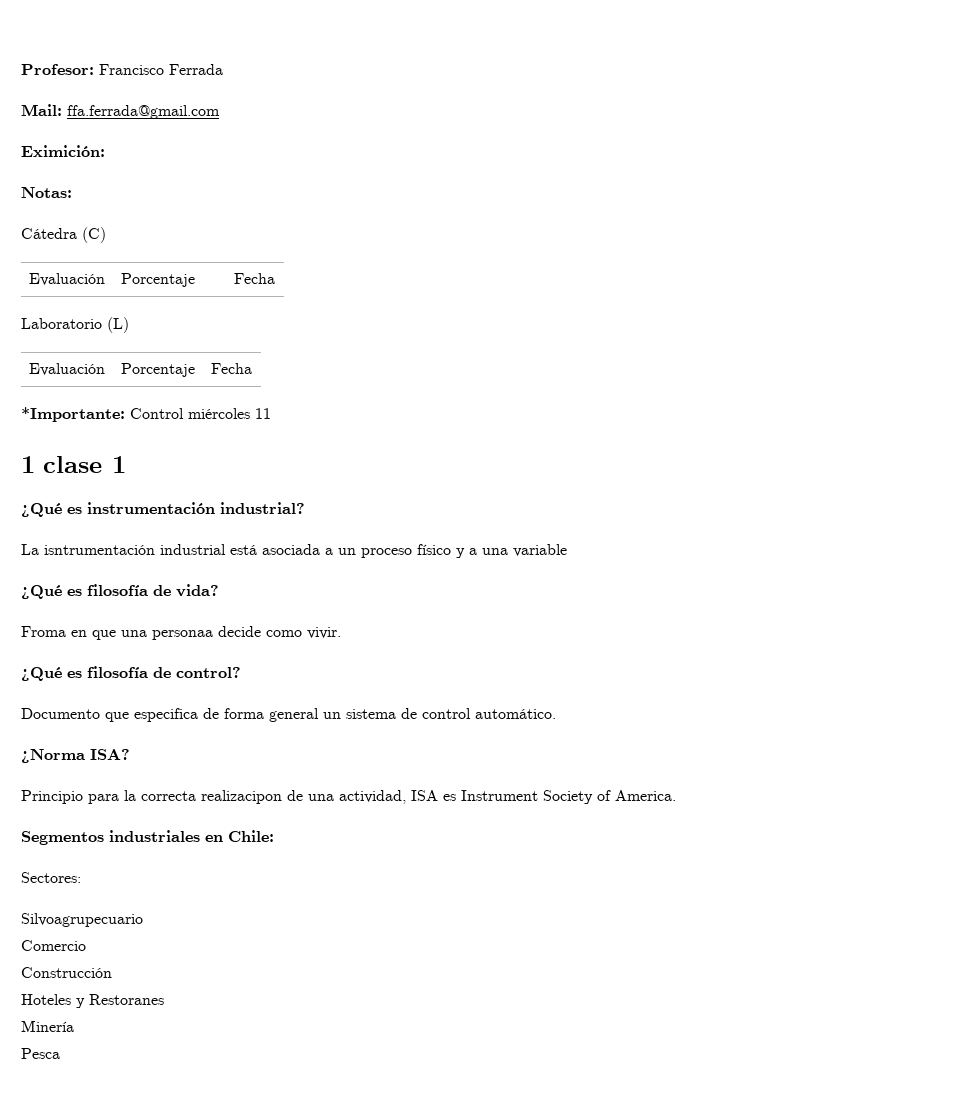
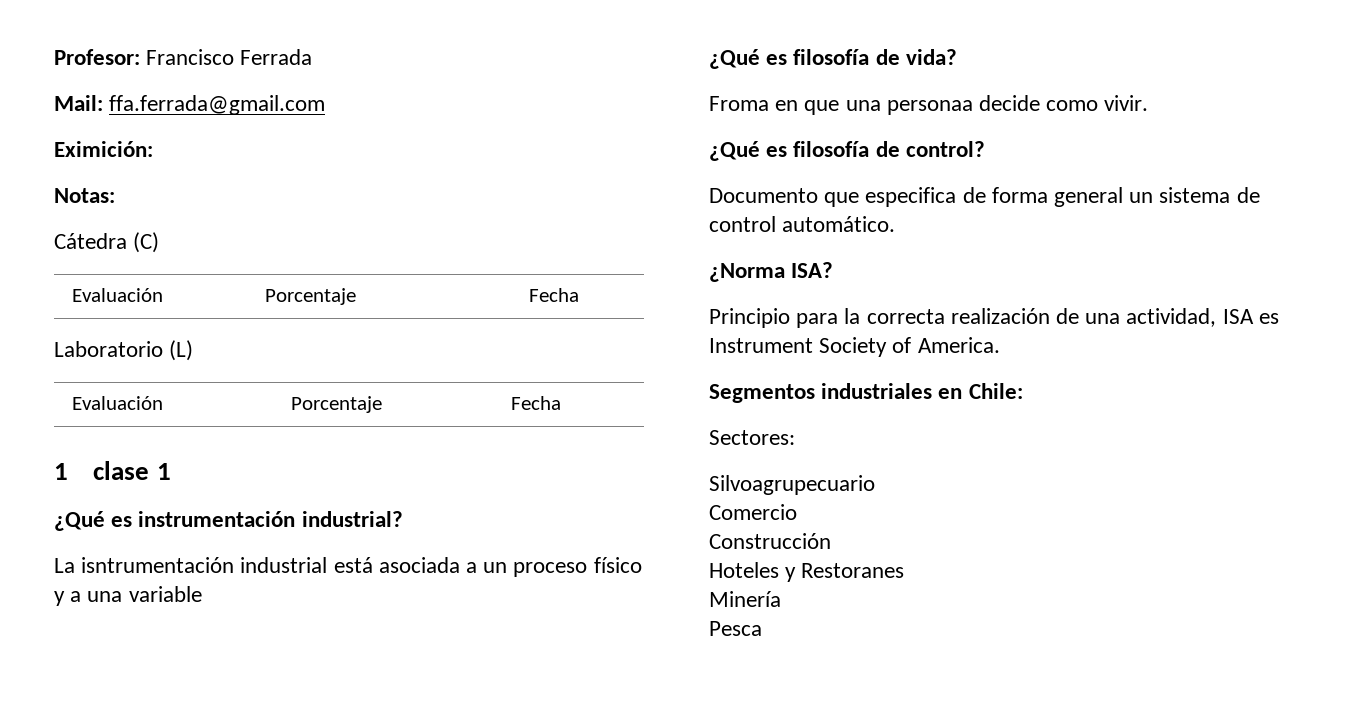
- *Importante: Control miércoles 11
- Principio para la correcta realizacipon de una actividad, ISA es Instrument Society of America.
+ Principio para la correcta realización de una actividad, ISA es Instrument Society of America.

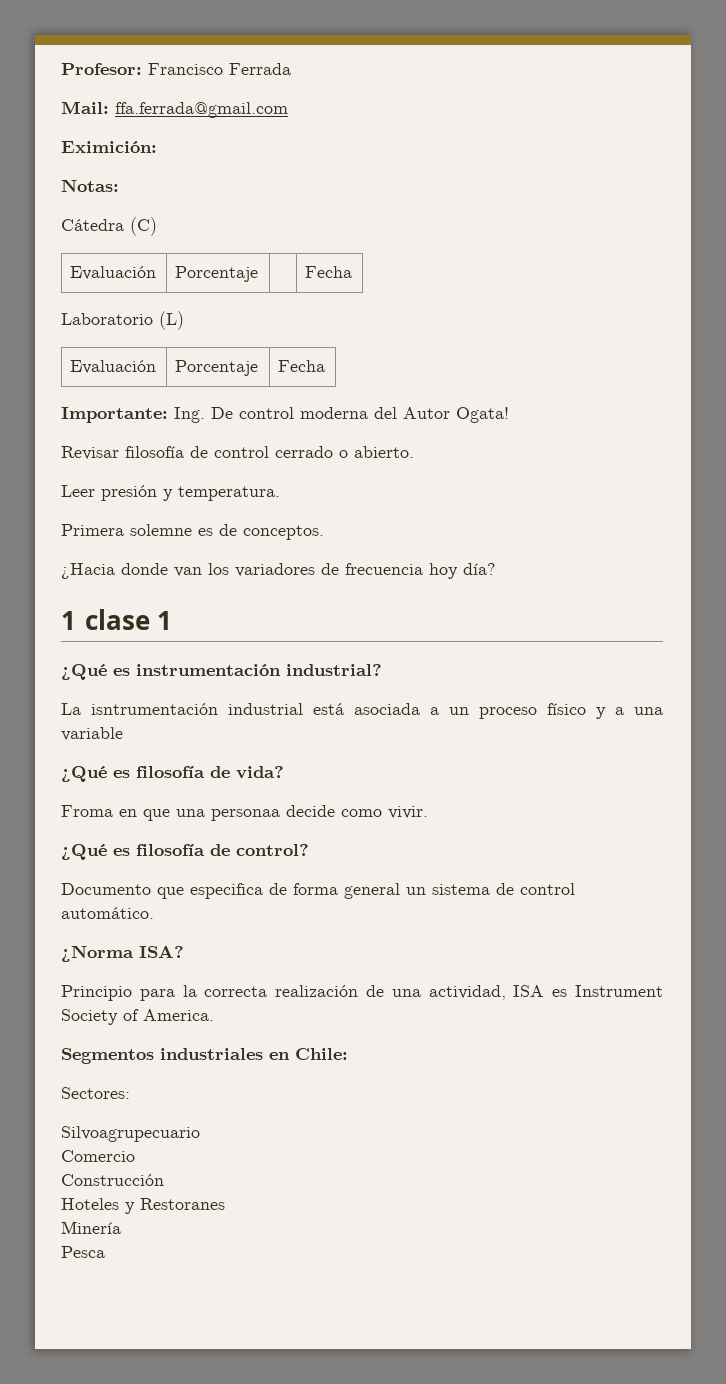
+ Importante: Ing. De control moderna del Autor Ogata!
+ Revisar filosofía de control cerrado o abierto.
+ Leer presión y temperatura.
+ Primera solemne es de conceptos.
+ ¿Hacia donde van los variadores de frecuencia hoy día?

